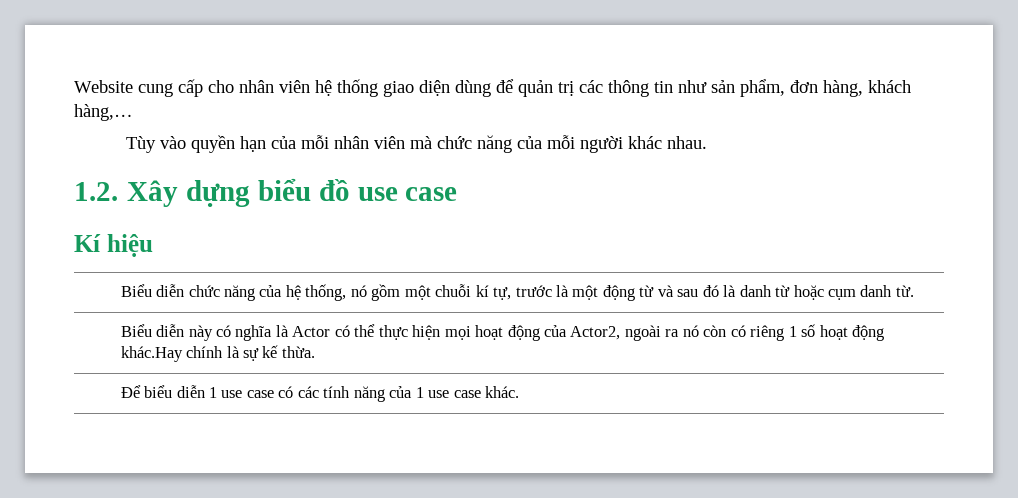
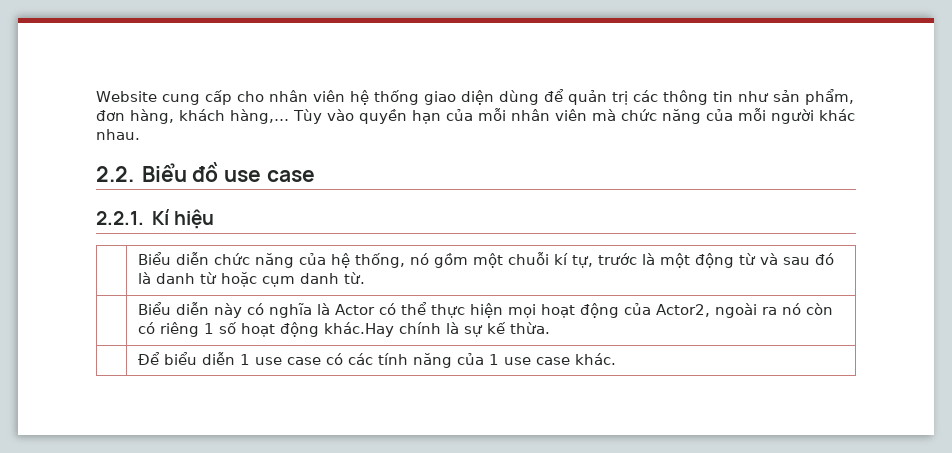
- Website cung cấp cho nhân viên hệ thống giao diện dùng để quản trị các thông tin như sản phẩm, đơn hàng, khách hàng,…
- Tùy vào quyền hạn của mỗi nhân viên mà chức năng của mỗi người khác nhau.
+ Website cung cấp cho nhân viên hệ thống giao diện dùng để quản trị các thông tin như sản phẩm, đơn hàng, khách hàng,… Tùy vào quyền hạn của mỗi nhân viên mà chức năng của mỗi người khác nhau.
- 1.2. Xây dựng biểu đồ use case
+ 2.2. Biểu đồ use case
- Kí hiệu
+ 2.2.1. Kí hiệu

